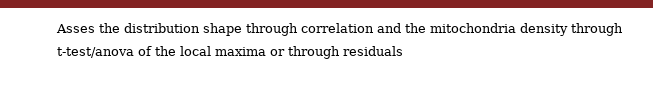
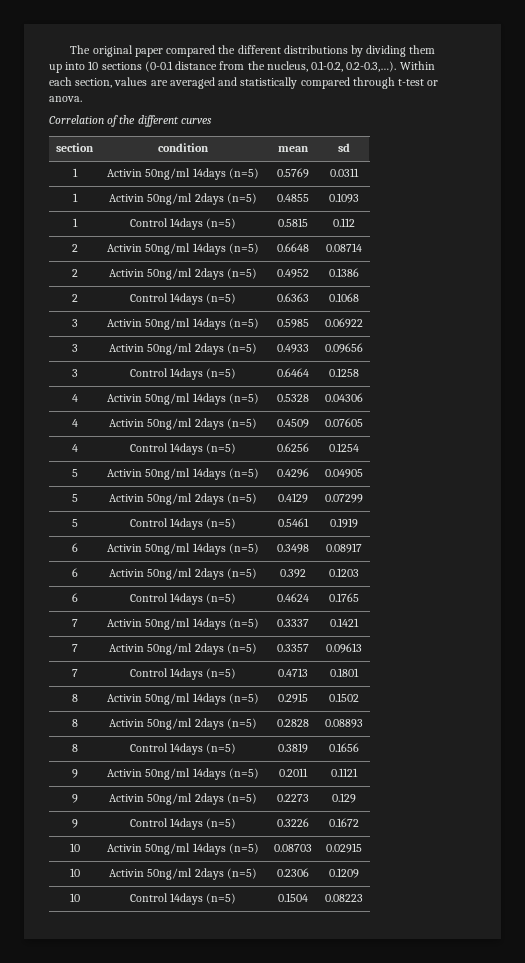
- Asses the distribution shape through correlation and the mitochondria density through t-test/anova of the local maxima or through residuals
+ The original paper compared the different distributions by dividing them up into 10 sections (0-0.1 distance from the nucleus, 0.1-0.2, 0.2-0.3,…). Within each section, values are averaged and statistically compared through t-test or anova.
+ Correlation of the different curves
+ section | condition | mean | sd
+ 1 | Activin 50ng/ml 14days (n=5) | 0.5769 | 0.0311
+ 1 | Activin 50ng/ml 2days (n=5) | 0.4855 | 0.1093
+ 1 | Control 14days (n=5) | 0.5815 | 0.112
+ 2 | Activin 50ng/ml 14days (n=5) | 0.6648 | 0.08714
+ 2 | Activin 50ng/ml 2days (n=5) | 0.4952 | 0.1386
+ 2 | Control 14days (n=5) | 0.6363 | 0.1068
+ 3 | Activin 50ng/ml 14days (n=5) | 0.5985 | 0.06922
+ 3 | Activin 50ng/ml 2days (n=5) | 0.4933 | 0.09656
+ 3 | Control 14days (n=5) | 0.6464 | 0.1258
+ 4 | Activin 50ng/ml 14days (n=5) | 0.5328 | 0.04306
+ 4 | Activin 50ng/ml 2days (n=5) | 0.4509 | 0.07605
+ 4 | Control 14days (n=5) | 0.6256 | 0.1254
+ 5 | Activin 50ng/ml 14days (n=5) | 0.4296 | 0.04905
+ 5 | Activin 50ng/ml 2days (n=5) | 0.4129 | 0.07299
+ 5 | Control 14days (n=5) | 0.5461 | 0.1919
+ 6 | Activin 50ng/ml 14days (n=5) | 0.3498 | 0.08917
+ 6 | Activin 50ng/ml 2days (n=5) | 0.392 | 0.1203
+ 6 | Control 14days (n=5) | 0.4624 | 0.1765
+ 7 | Activin 50ng/ml 14days (n=5) | 0.3337 | 0.1421
+ 7 | Activin 50ng/ml 2days (n=5) | 0.3357 | 0.09613
+ 7 | Control 14days (n=5) | 0.4713 | 0.1801
+ 8 | Activin 50ng/ml 14days (n=5) | 0.2915 | 0.1502
+ 8 | Activin 50ng/ml 2days (n=5) | 0.2828 | 0.08893
+ 8 | Control 14days (n=5) | 0.3819 | 0.1656
+ 9 | Activin 50ng/ml 14days (n=5) | 0.2011 | 0.1121
+ 9 | Activin 50ng/ml 2days (n=5) | 0.2273 | 0.129
+ 9 | Control 14days (n=5) | 0.3226 | 0.1672
+ 10 | Activin 50ng/ml 14days (n=5) | 0.08703 | 0.02915
+ 10 | Activin 50ng/ml 2days (n=5) | 0.2306 | 0.1209
+ 10 | Control 14days (n=5) | 0.1504 | 0.08223

